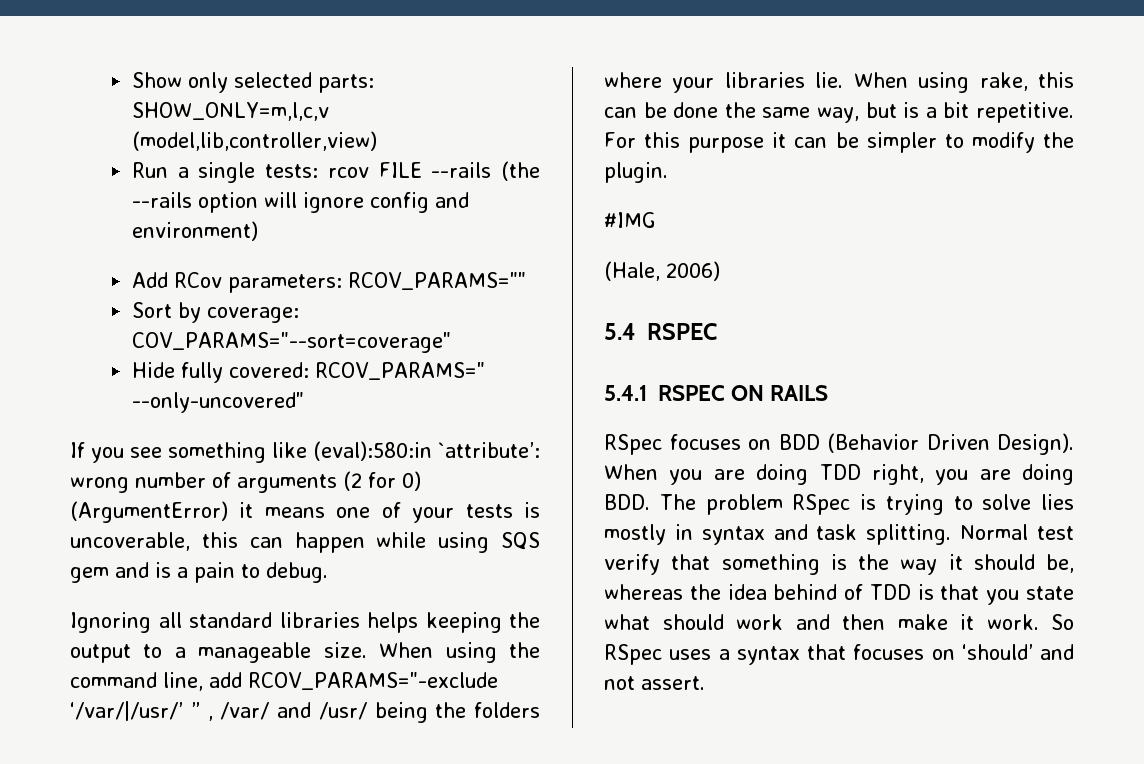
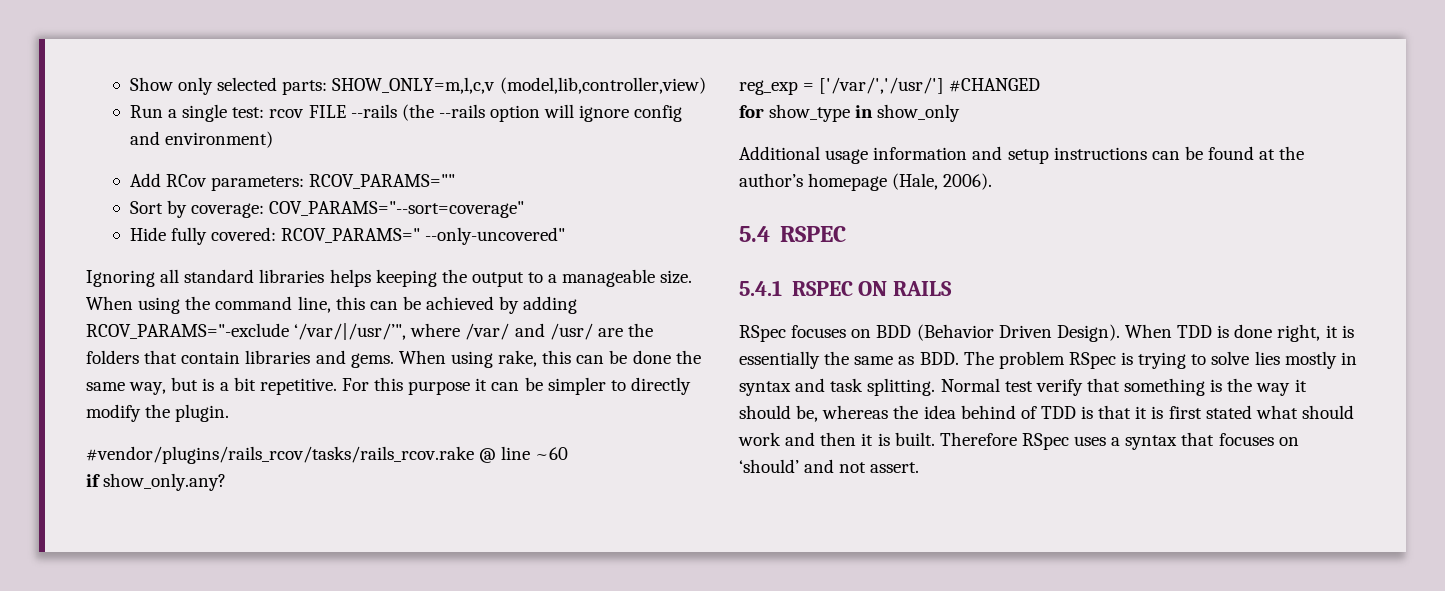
- Run a single tests: rcov FILE --rails (the --rails option will ignore config and environment)
+ Run a single test: rcov FILE --rails (the --rails option will ignore config and environment)
- If you see something like (eval):580:in `attribute’: wrong number of arguments (2 for 0) (ArgumentError) it means one of your tests is uncoverable, this can happen while using SQS gem and is a pain to debug.
- When using the command line, add RCOV_PARAMS="-exclude ‘/var/|/usr/’ ” , /var/ and /usr/ being the folders where your libraries lie.
+ When using the command line, this can be achieved by adding RCOV_PARAMS="-exclude ‘/var/|/usr/’", where /var/ and /usr/ are the folders that contain libraries and gems.
- For this purpose it can be simpler to modify the plugin.
+ For this purpose it can be simpler to directly modify the plugin.
- #IMG
- (Hale, 2006)
+ #vendor/plugins/rails_rcov/tasks/rails_rcov.rake @ line ~60
+ if show_only.any?
+ reg_exp = ['/var/','/usr/'] #CHANGED
+ for show_type in show_only
+ Additional usage information and setup instructions can be found at the author’s homepage (Hale, 2006).
- When you are doing TDD right, you are doing BDD. The problem RSpec is trying to solve lies mostly in syntax and task splitting.
+ When TDD is done right, it is essentially the same as BDD. The problem RSpec is trying to solve lies mostly in syntax and task splitting.
- Normal test verify that something is the way it should be, whereas the idea behind of TDD is that you state what should work and then make it work. So RSpec uses a syntax that focuses on ‘should’ and not assert.
+ Normal test verify that something is the way it should be, whereas the idea behind of TDD is that it is first stated what should work and then it is built. Therefore RSpec uses a syntax that focuses on ‘should’ and not assert.

